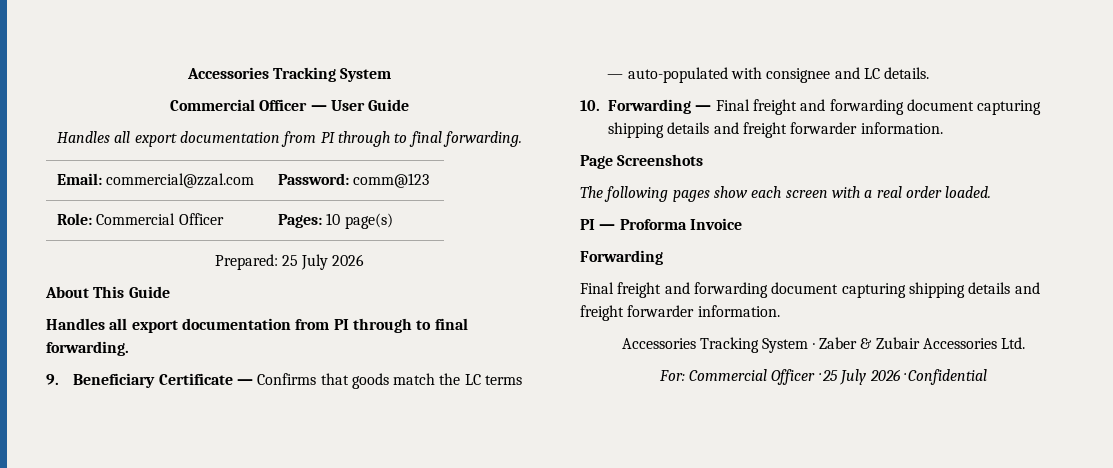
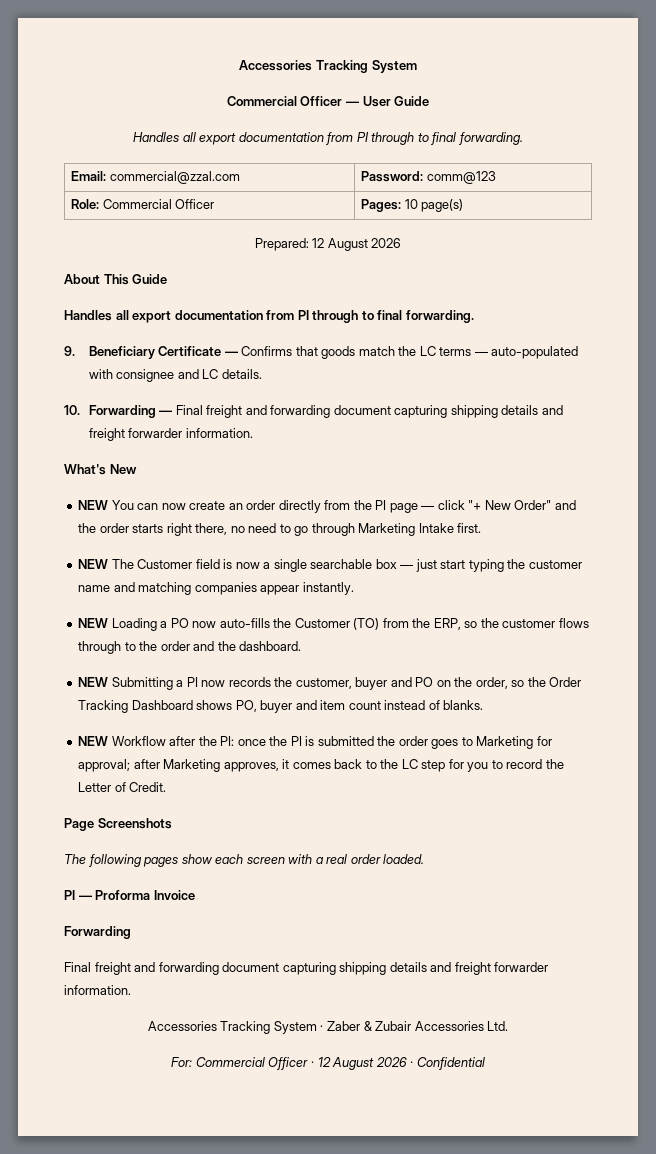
- Prepared: 25 July 2026
+ Prepared: 12 August 2026
+ What's New
+ NEW You can now create an order directly from the PI page — click "+ New Order" and the order starts right there, no need to go through Marketing Intake first.
+ NEW The Customer field is now a single searchable box — just start typing the customer name and matching companies appear instantly.
+ NEW Loading a PO now auto-fills the Customer (TO) from the ERP, so the customer flows through to the order and the dashboard.
+ NEW Submitting a PI now records the customer, buyer and PO on the order, so the Order Tracking Dashboard shows PO, buyer and item count instead of blanks.
+ NEW Workflow after the PI: once the PI is submitted the order goes to Marketing for approval; after Marketing approves, it comes back to the LC step for you to record the Letter of Credit.
- For: Commercial Officer · 25 July 2026 · Confidential
+ For: Commercial Officer · 12 August 2026 · Confidential

